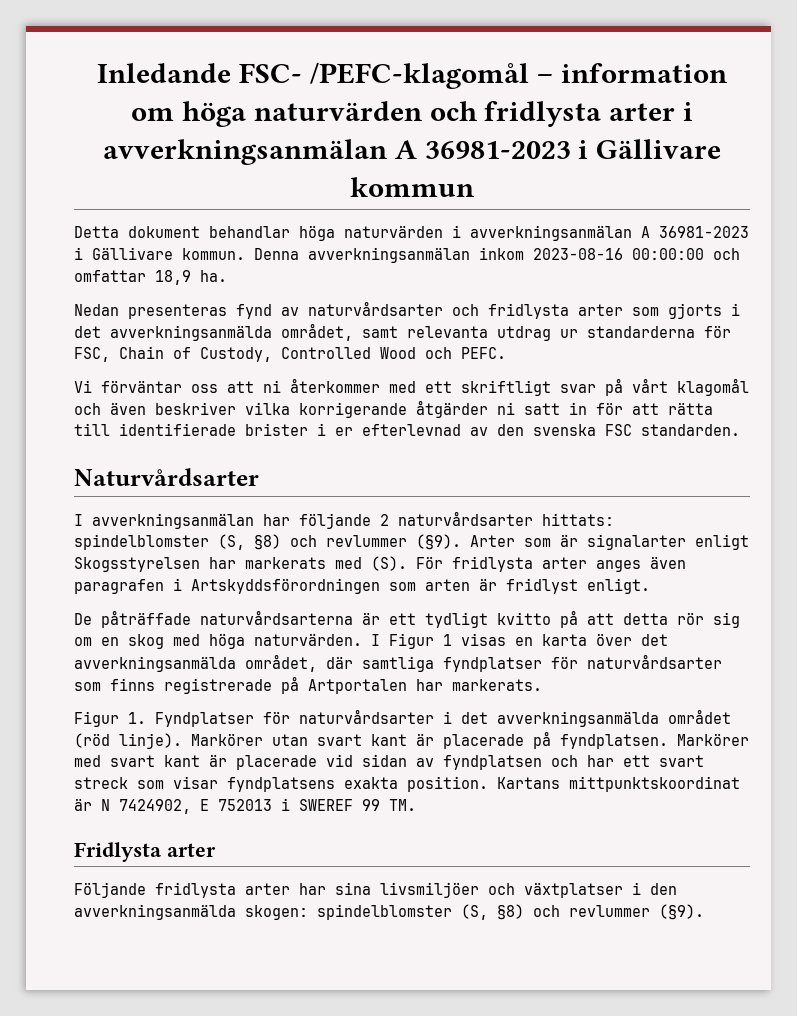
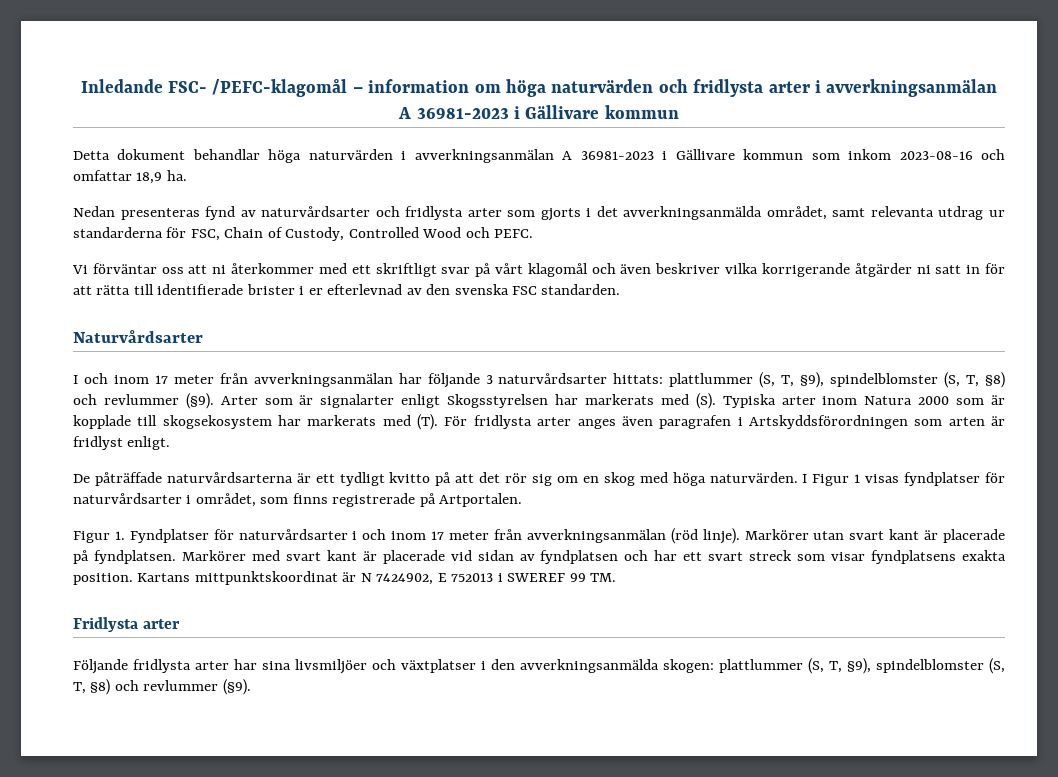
- Detta dokument behandlar höga naturvärden i avverkningsanmälan A 36981-2023 i Gällivare kommun. Denna avverkningsanmälan inkom 2023-08-16 00:00:00 och omfattar 18,9 ha.
+ Detta dokument behandlar höga naturvärden i avverkningsanmälan A 36981-2023 i Gällivare kommun som inkom 2023-08-16 och omfattar 18,9 ha.
- I avverkningsanmälan har följande 2 naturvårdsarter hittats: spindelblomster (S, §8) och revlummer (§9).
+ I och inom 17 meter från avverkningsanmälan har följande 3 naturvårdsarter hittats: plattlummer (S, T, §9), spindelblomster (S, T, §8) och revlummer (§9).
- Arter som är signalarter enligt Skogsstyrelsen har markerats med (S). För fridlysta arter anges även paragrafen i Artskyddsförordningen som arten är fridlyst enligt.
+ Arter som är signalarter enligt Skogsstyrelsen har markerats med (S). Typiska arter inom Natura 2000 som är kopplade till skogsekosystem har markerats med (T). För fridlysta arter anges även paragrafen i Artskyddsförordningen som arten är fridlyst enligt.
- De påträffade naturvårdsarterna är ett tydligt kvitto på att detta rör sig om en skog med höga naturvärden.
+ De påträffade naturvårdsarterna är ett tydligt kvitto på att det rör sig om en skog med höga naturvärden.
- I Figur 1 visas en karta över det avverkningsanmälda området, där samtliga fyndplatser för naturvårdsarter som finns registrerade på Artportalen har markerats.
+ I Figur 1 visas fyndplatser för naturvårdsarter i området, som finns registrerade på Artportalen.
- Figur 1. Fyndplatser för naturvårdsarter i det avverkningsanmälda området (röd linje).
+ Figur 1. Fyndplatser för naturvårdsarter i och inom 17 meter från avverkningsanmälan (röd linje).
- Följande fridlysta arter har sina livsmiljöer och växtplatser i den avverkningsanmälda skogen: spindelblomster (S, §8) och revlummer (§9).
+ Följande fridlysta arter har sina livsmiljöer och växtplatser i den avverkningsanmälda skogen: plattlummer (S, T, §9), spindelblomster (S, T, §8) och revlummer (§9).

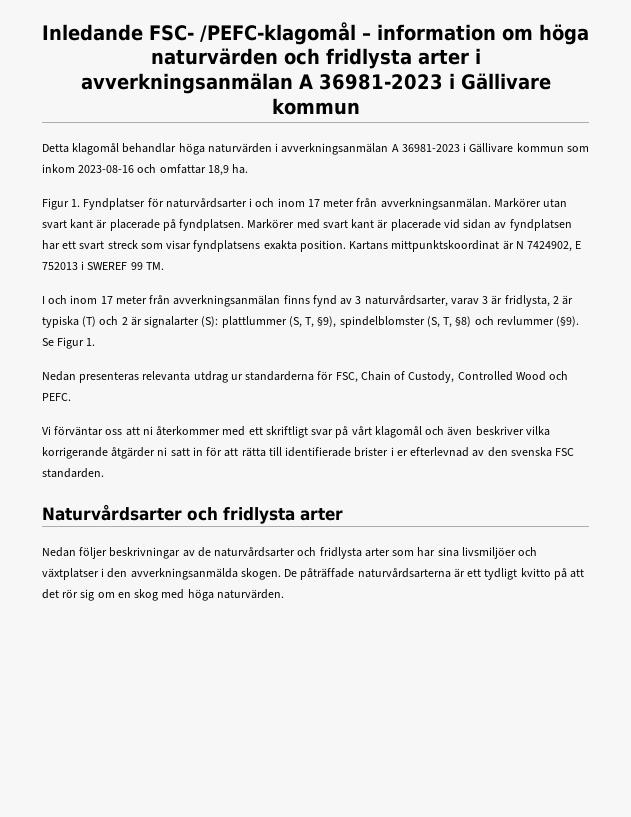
- Detta dokument behandlar höga naturvärden i avverkningsanmälan A 36981-2023 i Gällivare kommun som inkom 2023-08-16 och omfattar 18,9 ha.
+ Detta klagomål behandlar höga naturvärden i avverkningsanmälan A 36981-2023 i Gällivare kommun som inkom 2023-08-16 och omfattar 18,9 ha.
- Nedan presenteras fynd av naturvårdsarter och fridlysta arter som gjorts i det avverkningsanmälda området, samt relevanta utdrag ur standarderna för FSC, Chain of Custody, Controlled Wood och PEFC.
+ Figur 1. Fyndplatser för naturvårdsarter i och inom 17 meter från avverkningsanmälan. Markörer utan svart kant är placerade på fyndplatsen. Markörer med svart kant är placerade vid sidan av fyndplatsen har ett svart streck som visar fyndplatsens exakta position. Kartans mittpunktskoordinat är N 7424902, E 752013 i SWEREF 99 TM.
+ I och inom 17 meter från avverkningsanmälan finns fynd av 3 naturvårdsarter, varav 3 är fridlysta, 2 är typiska (T) och 2 är signalarter (S): plattlummer (S, T, §9), spindelblomster (S, T, §8) och revlummer (§9). Se Figur 1.
+ Nedan presenteras relevanta utdrag ur standarderna för FSC, Chain of Custody, Controlled Wood och PEFC.
- Naturvårdsarter
- I och inom 17 meter från avverkningsanmälan har följande 3 naturvårdsarter hittats: plattlummer (S, T, §9), spindelblomster (S, T, §8) och revlummer (§9). Arter som är signalarter enligt Skogsstyrelsen har markerats med (S). Typiska arter inom Natura 2000 som är kopplade till skogsekosystem har markerats med (T). För fridlysta arter anges även paragrafen i Artskyddsförordningen som arten är fridlyst enligt.
- De påträffade naturvårdsarterna är ett tydligt kvitto på att det rör sig om en skog med höga naturvärden. I Figur 1 visas fyndplatser för naturvårdsarter i området, som finns registrerade på Artportalen.
- Figur 1. Fyndplatser för naturvårdsarter i och inom 17 meter från avverkningsanmälan (röd linje). Markörer utan svart kant är placerade på fyndplatsen. Markörer med svart kant är placerade vid sidan av fyndplatsen och har ett svart streck som visar fyndplatsens exakta position. Kartans mittpunktskoordinat är N 7424902, E 752013 i SWEREF 99 TM.
- Fridlysta arter
- Följande fridlysta arter har sina livsmiljöer och växtplatser i den avverkningsanmälda skogen: plattlummer (S, T, §9), spindelblomster (S, T, §8) och revlummer (§9).
+ Naturvårdsarter och fridlysta arter
+ Nedan följer beskrivningar av de naturvårdsarter och fridlysta arter som har sina livsmiljöer och växtplatser i den avverkningsanmälda skogen. De påträffade naturvårdsarterna är ett tydligt kvitto på att det rör sig om en skog med höga naturvärden.

